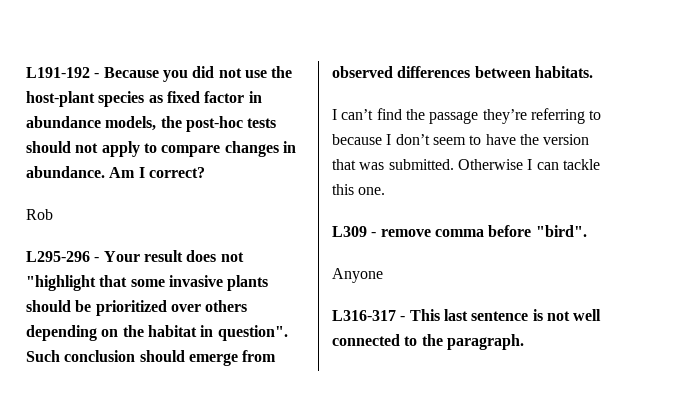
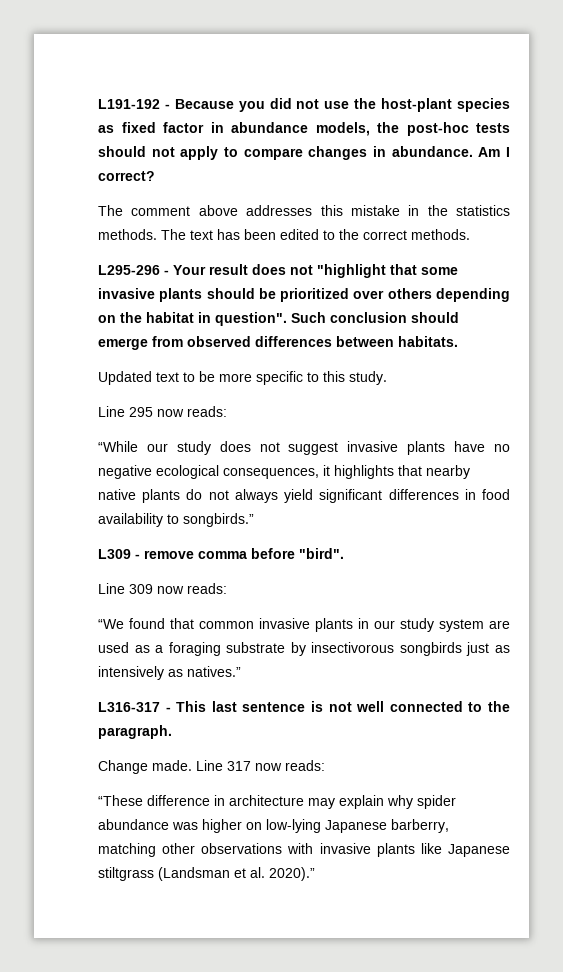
- Rob
+ The comment above addresses this mistake in the statistics methods. The text has been edited to the correct methods.
- I can’t find the passage they’re referring to because I don’t seem to have the version that was submitted. Otherwise I can tackle this one.
+ Updated text to be more specific to this study.
+ Line 295 now reads:
+ “While our study does not suggest invasive plants have no negative ecological consequences, it highlights that nearby native plants do not always yield significant differences in food availability to songbirds.”
- Anyone
+ Line 309 now reads:
+ “We found that common invasive plants in our study system are used as a foraging substrate by insectivorous songbirds just as intensively as natives.”
+ Change made. Line 317 now reads:
+ “These difference in architecture may explain why spider abundance was higher on low-lying Japanese barberry, matching other observations with invasive plants like Japanese stiltgrass (Landsman et al. 2020).”

